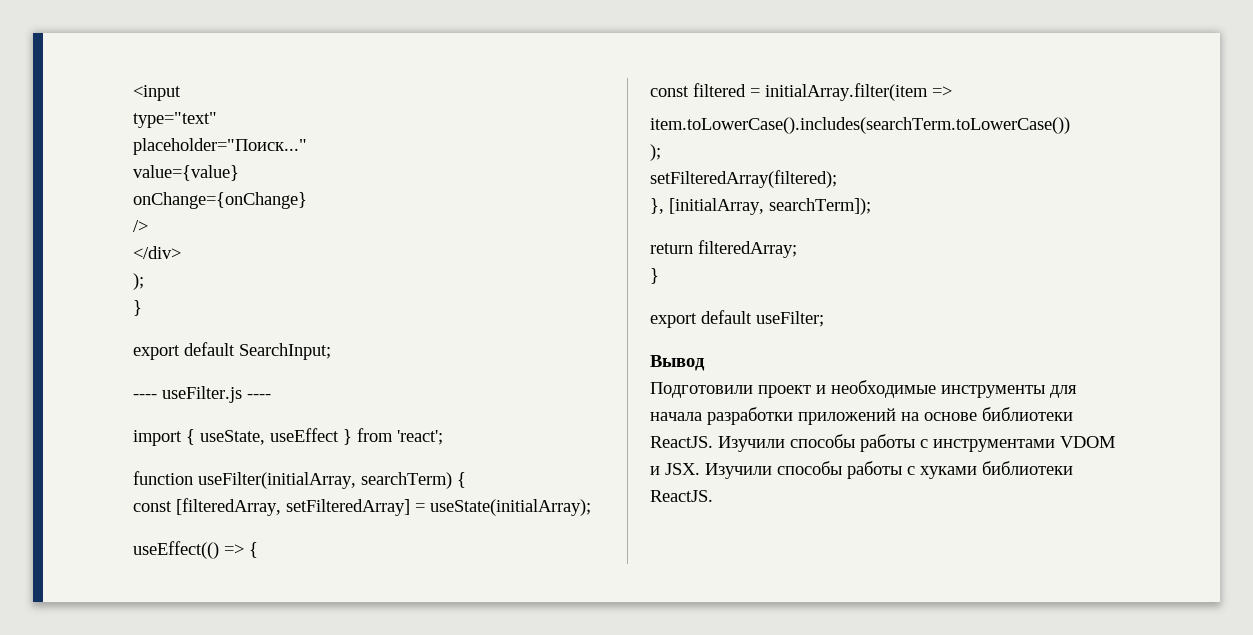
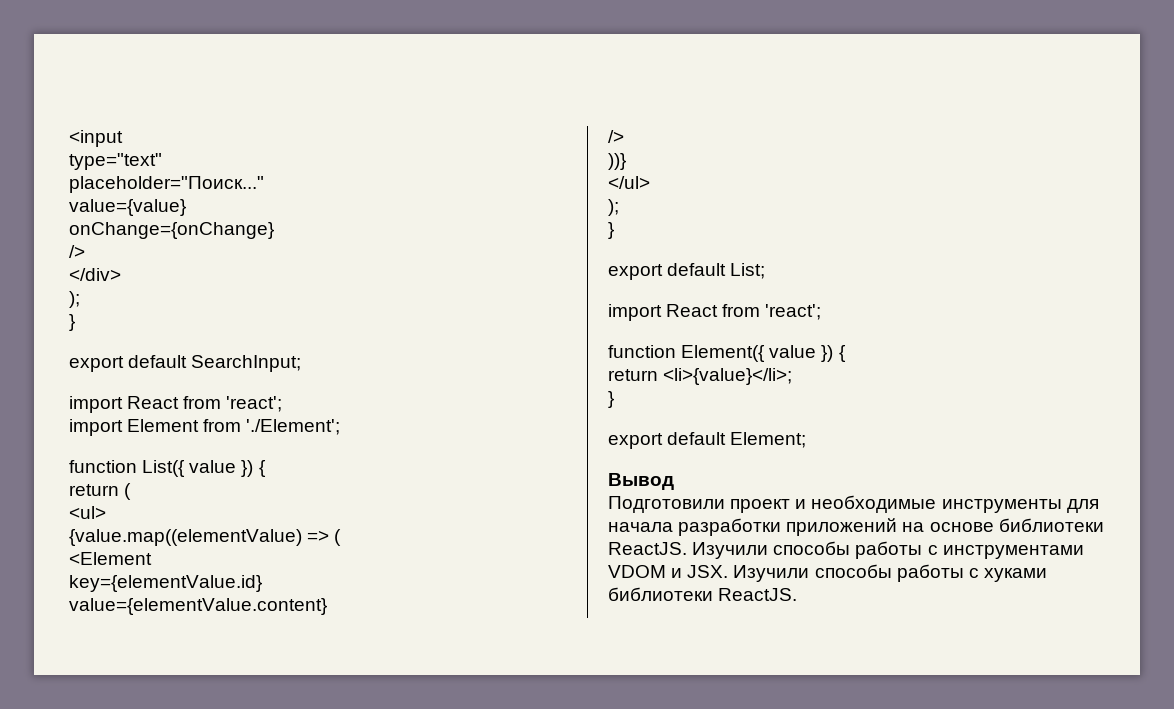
  export default SearchInput;
- ---- useFilter.js ----
- import { useState, useEffect } from 'react';
- function useFilter(initialArray, searchTerm) {
- const [filteredArray, setFilteredArray] = useState(initialArray);
- useEffect(() => {
- const filtered = initialArray.filter(item =>
- item.toLowerCase().includes(searchTerm.toLowerCase())
+ import React from 'react';
+ import Element from './Element';
+ function List({ value }) {
+ return (
+ <ul>
+ {value.map((elementValue) => (
+ <Element
+ key={elementValue.id}
+ value={elementValue.content}
+ />
+ ))}
+ </ul>
  );
- setFilteredArray(filtered);
- }, [initialArray, searchTerm]);
- return filteredArray;
  }
- export default useFilter;
+ export default List;
+ import React from 'react';
+ function Element({ value }) {
+ return <li>{value}</li>;
+ }
+ export default Element;

